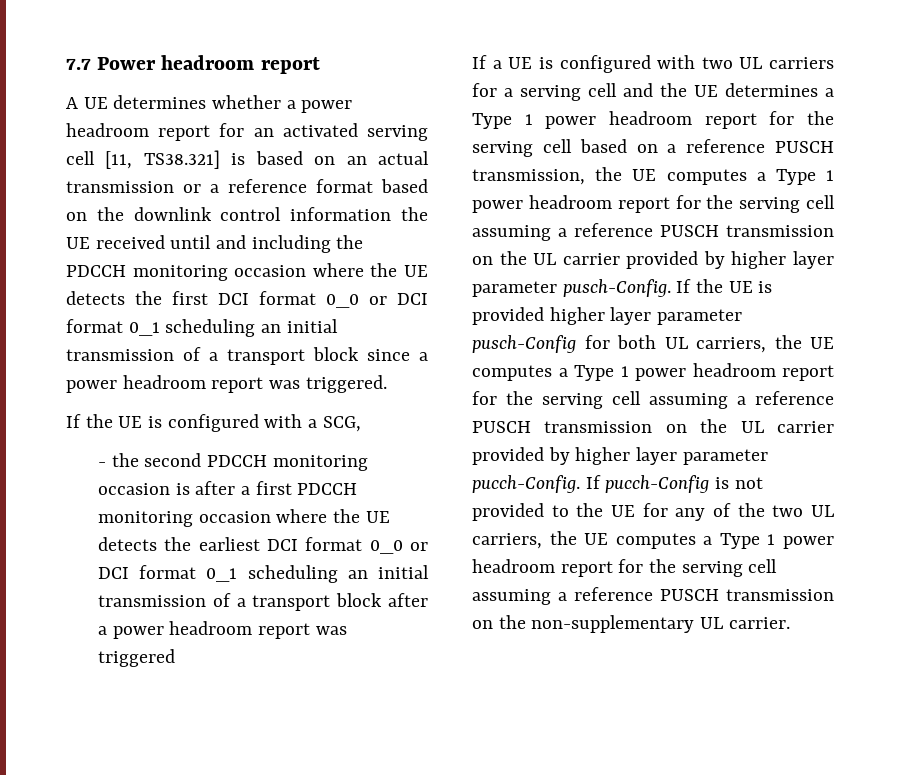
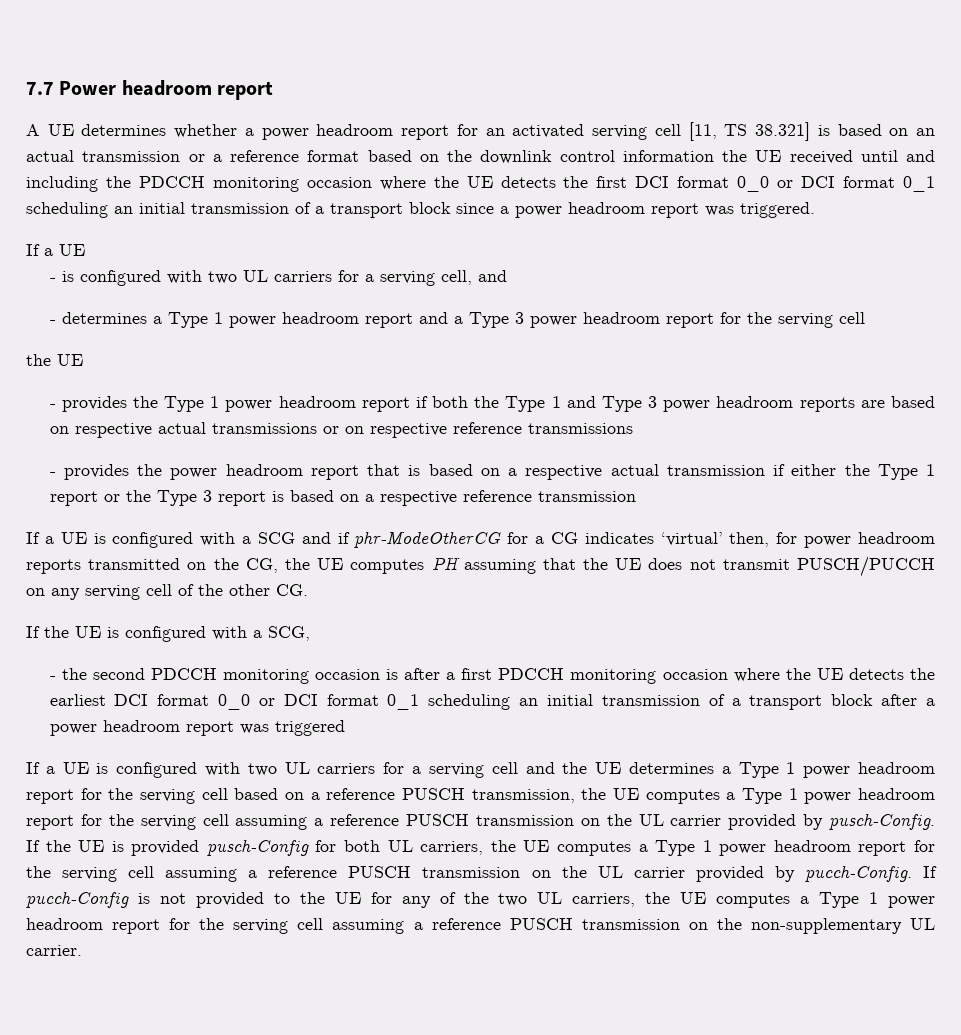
- A UE determines whether a power headroom report for an activated serving cell [11, TS38.321] is based on an actual transmission or a reference format based on the downlink control information the UE received until and including the PDCCH monitoring occasion where the UE detects the first DCI format 0_0 or DCI format 0_1 scheduling an initial transmission of a transport block since a power headroom report was triggered.
+ A UE determines whether a power headroom report for an activated serving cell [11, TS 38.321] is based on an actual transmission or a reference format based on the downlink control information the UE received until and including the PDCCH monitoring occasion where the UE detects the first DCI format 0_0 or DCI format 0_1 scheduling an initial transmission of a transport block since a power headroom report was triggered.
+ If a UE
+ - is configured with two UL carriers for a serving cell, and
+ - determines a Type 1 power headroom report and a Type 3 power headroom report for the serving cell
+ the UE
+ - provides the Type 1 power headroom report if both the Type 1 and Type 3 power headroom reports are based on respective actual transmissions or on respective reference transmissions
+ - provides the power headroom report that is based on a respective actual transmission if either the Type 1 report or the Type 3 report is based on a respective reference transmission
+ If a UE is configured with a SCG and if phr-ModeOtherCG for a CG indicates ‘virtual’ then, for power headroom reports transmitted on the CG, the UE computes PH assuming that the UE does not transmit PUSCH/PUCCH on any serving cell of the other CG.
- If a UE is configured with two UL carriers for a serving cell and the UE determines a Type 1 power headroom report for the serving cell based on a reference PUSCH transmission, the UE computes a Type 1 power headroom report for the serving cell assuming a reference PUSCH transmission on the UL carrier provided by higher layer parameter pusch-Config.
+ If a UE is configured with two UL carriers for a serving cell and the UE determines a Type 1 power headroom report for the serving cell based on a reference PUSCH transmission, the UE computes a Type 1 power headroom report for the serving cell assuming a reference PUSCH transmission on the UL carrier provided by pusch-Config.
- If the UE is provided higher layer parameter pusch-Config for both UL carriers, the UE computes a Type 1 power headroom report for the serving cell assuming a reference PUSCH transmission on the UL carrier provided by higher layer parameter pucch-Config.
+ If the UE is provided pusch-Config for both UL carriers, the UE computes a Type 1 power headroom report for the serving cell assuming a reference PUSCH transmission on the UL carrier provided by pucch-Config.

